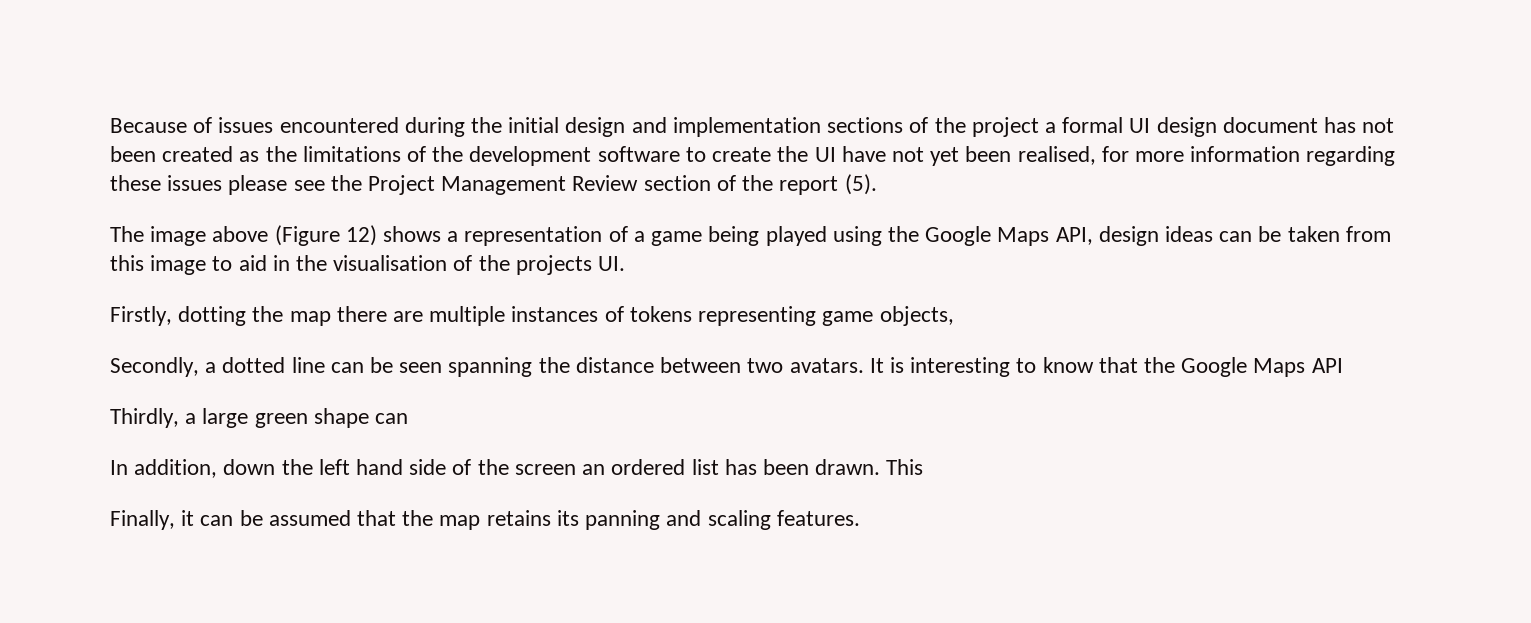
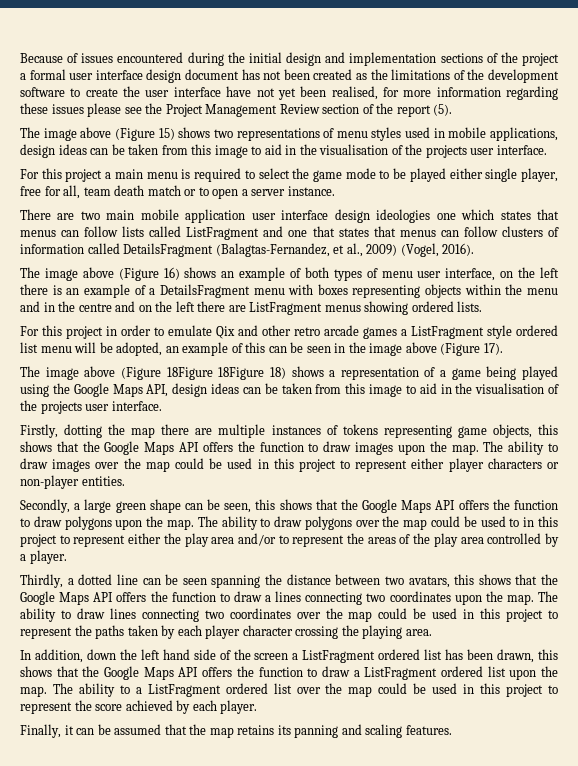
- Because of issues encountered during the initial design and implementation sections of the project a formal UI design document has not been created as the limitations of the development software to create the UI have not yet been realised, for more information regarding these issues please see the Project Management Review section of the report (5).
+ Because of issues encountered during the initial design and implementation sections of the project a formal user interface design document has not been created as the limitations of the development software to create the user interface have not yet been realised, for more information regarding these issues please see the Project Management Review section of the report (5).
- The image above (Figure 12) shows a representation of a game being played using the Google Maps API, design ideas can be taken from this image to aid in the visualisation of the projects UI.
+ The image above (Figure 15) shows two representations of menu styles used in mobile applications, design ideas can be taken from this image to aid in the visualisation of the projects user interface.
+ For this project a main menu is required to select the game mode to be played either single player, free for all, team death match or to open a server instance.
+ There are two main mobile application user interface design ideologies one which states that menus can follow lists called ListFragment and one that states that menus can follow clusters of information called DetailsFragment (Balagtas-Fernandez, et al., 2009) (Vogel, 2016).
+ The image above (Figure 16) shows an example of both types of menu user interface, on the left there is an example of a DetailsFragment menu with boxes representing objects within the menu and in the centre and on the left there are ListFragment menus showing ordered lists.
+ For this project in order to emulate Qix and other retro arcade games a ListFragment style ordered list menu will be adopted, an example of this can be seen in the image above (Figure 17).
+ The image above (Figure 18Figure 18Figure 18) shows a representation of a game being played using the Google Maps API, design ideas can be taken from this image to aid in the visualisation of the projects user interface.
- Firstly, dotting the map there are multiple instances of tokens representing game objects,
- Secondly, a dotted line can be seen spanning the distance between two avatars. It is interesting to know that the Google Maps API
- Thirdly, a large green shape can
+ Firstly, dotting the map there are multiple instances of tokens representing game objects, this shows that the Google Maps API offers the function to draw images upon the map. The ability to draw images over the map could be used in this project to represent either player characters or non-player entities.
+ Secondly, a large green shape can be seen, this shows that the Google Maps API offers the function to draw polygons upon the map. The ability to draw polygons over the map could be used to in this project to represent either the play area and/or to represent the areas of the play area controlled by a player.
+ Thirdly, a dotted line can be seen spanning the distance between two avatars, this shows that the Google Maps API offers the function to draw a lines connecting two coordinates upon the map. The ability to draw lines connecting two coordinates over the map could be used in this project to represent the paths taken by each player character crossing the playing area.
- In addition, down the left hand side of the screen an ordered list has been drawn. This
+ In addition, down the left hand side of the screen a ListFragment ordered list has been drawn, this shows that the Google Maps API offers the function to draw a ListFragment ordered list upon the map. The ability to a ListFragment ordered list over the map could be used in this project to represent the score achieved by each player.

